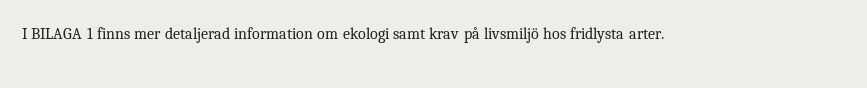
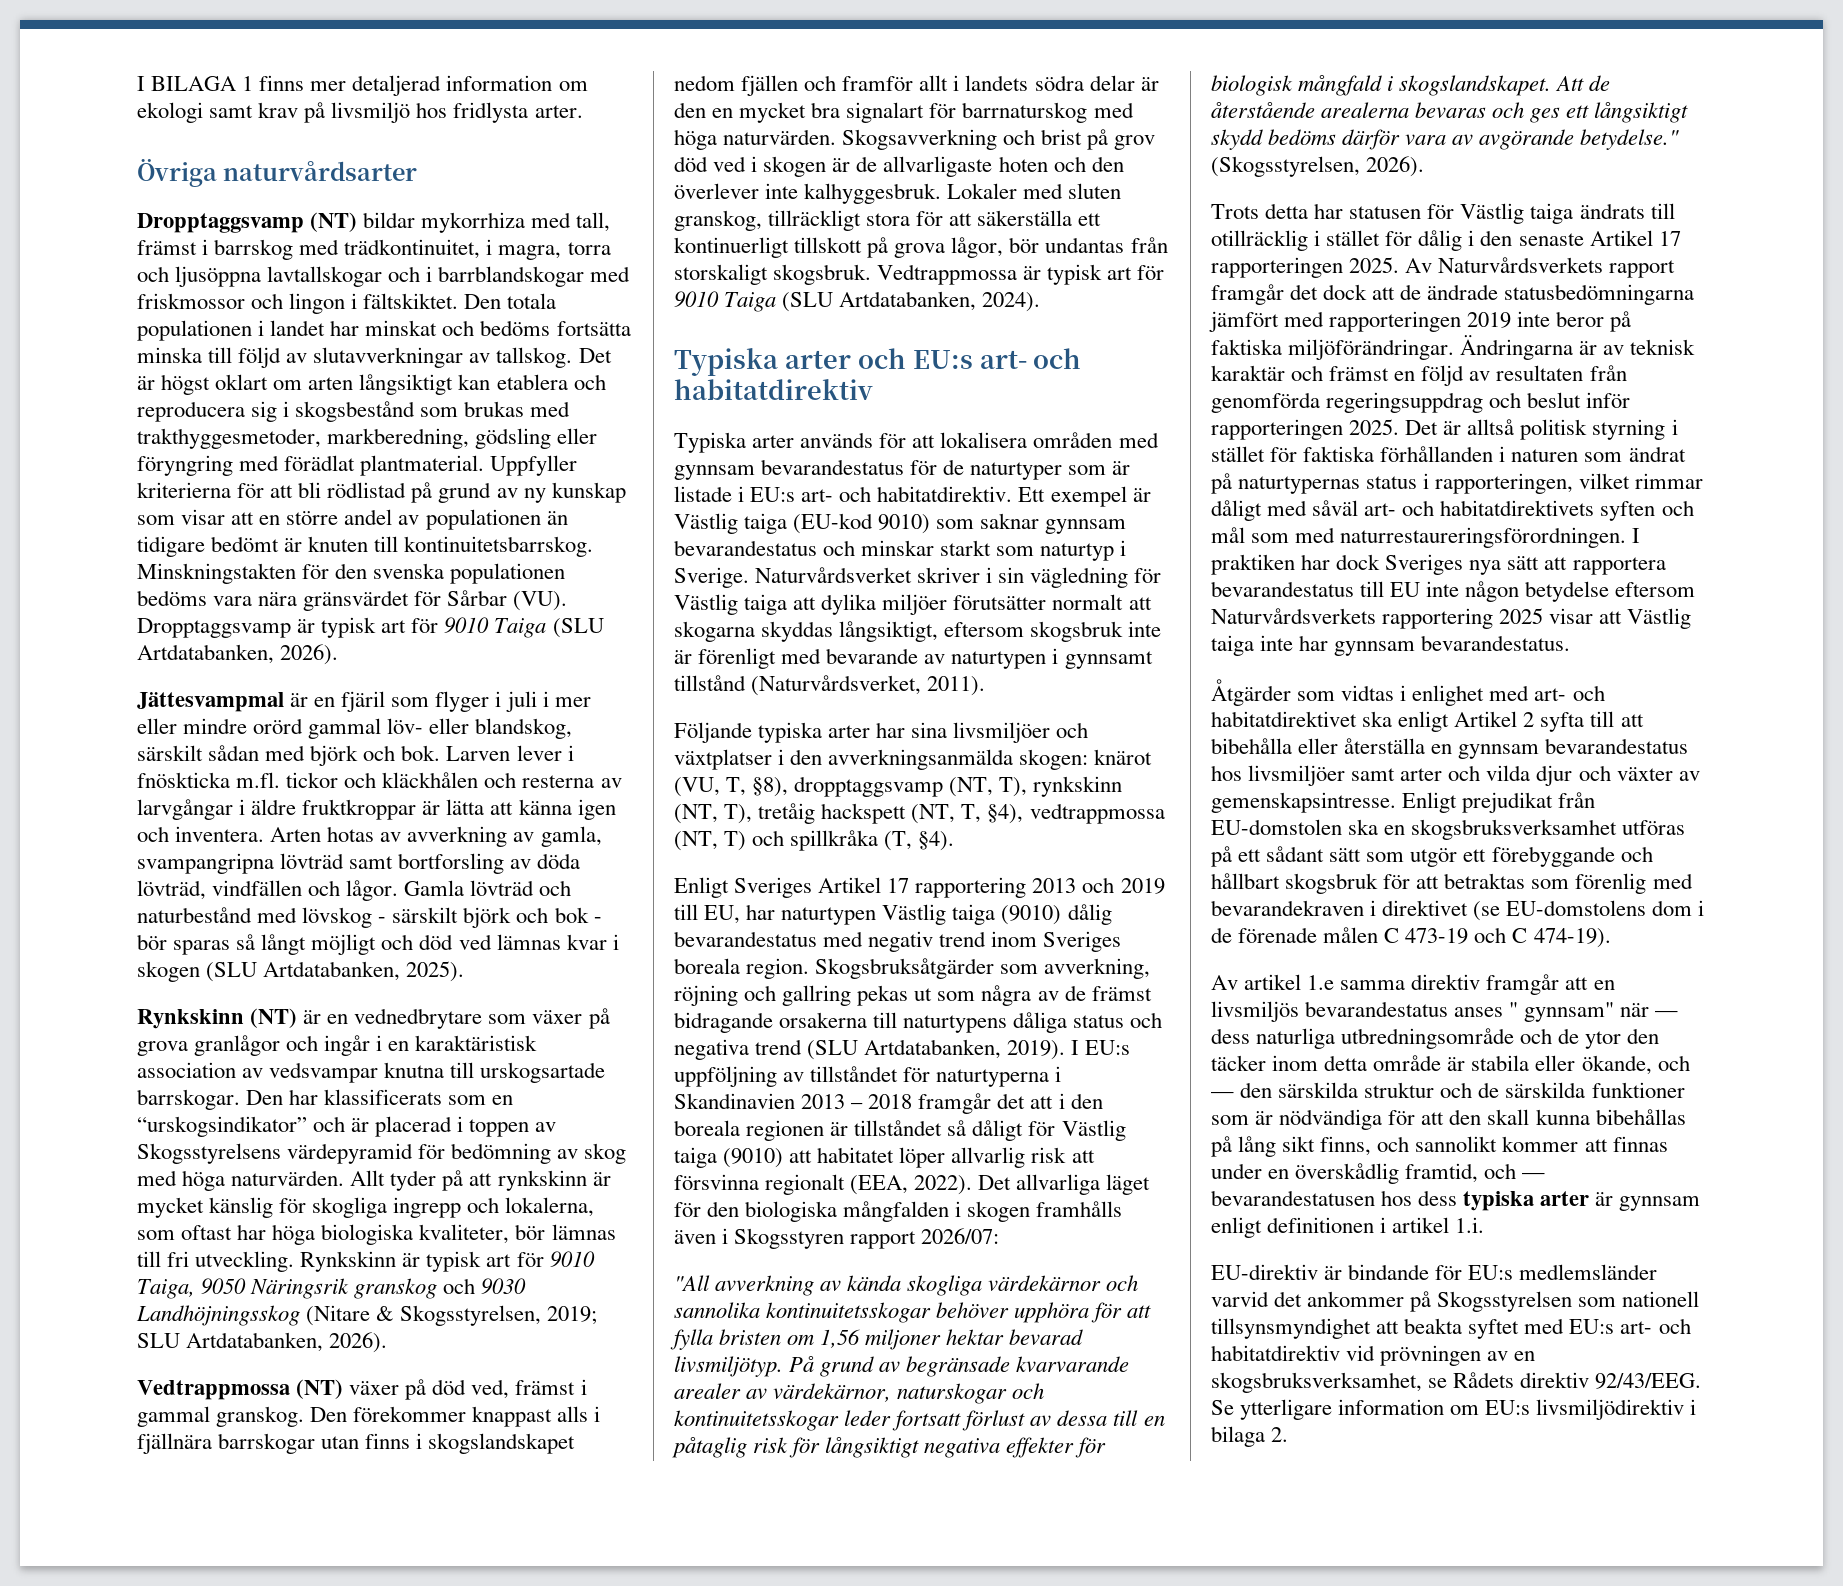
+ Övriga naturvårdsarter
+ Dropptaggsvamp (NT) bildar mykorrhiza med tall, främst i barrskog med trädkontinuitet, i magra, torra och ljusöppna lavtallskogar och i barrblandskogar med friskmossor och lingon i fältskiktet. Den totala populationen i landet har minskat och bedöms fortsätta minska till följd av slutavverkningar av tallskog. Det är högst oklart om arten långsiktigt kan etablera och reproducera sig i skogsbestånd som brukas med trakthyggesmetoder, markberedning, gödsling eller föryngring med förädlat plantmaterial. Uppfyller kriterierna för att bli rödlistad på grund av ny kunskap som visar att en större andel av populationen än tidigare bedömt är knuten till kontinuitetsbarrskog. Minskningstakten för den svenska populationen bedöms vara nära gränsvärdet för Sårbar (VU). Dropptaggsvamp är typisk art för 9010 Taiga (SLU Artdatabanken, 2026).
+ Jättesvampmal är en fjäril som flyger i juli i mer eller mindre orörd gammal löv- eller blandskog, särskilt sådan med björk och bok. Larven lever i fnöskticka m.fl. tickor och kläckhålen och resterna av larvgångar i äldre fruktkroppar är lätta att känna igen och inventera. Arten hotas av avverkning av gamla, svampangripna lövträd samt bortforsling av döda lövträd, vindfällen och lågor. Gamla lövträd och naturbestånd med lövskog - särskilt björk och bok - bör sparas så långt möjligt och död ved lämnas kvar i skogen (SLU Artdatabanken, 2025).
+ Rynkskinn (NT) är en vednedbrytare som växer på grova granlågor och ingår i en karaktäristisk association av vedsvampar knutna till urskogsartade barrskogar. Den har klassificerats som en “urskogsindikator” och är placerad i toppen av Skogsstyrelsens värdepyramid för bedömning av skog med höga naturvärden. Allt tyder på att rynkskinn är mycket känslig för skogliga ingrepp och lokalerna, som oftast har höga biologiska kvaliteter, bör lämnas till fri utveckling. Rynkskinn är typisk art för 9010 Taiga, 9050 Näringsrik granskog och 9030 Landhöjningsskog (Nitare & Skogsstyrelsen, 2019; SLU Artdatabanken, 2026).
+ Vedtrappmossa (NT) växer på död ved, främst i gammal granskog. Den förekommer knappast alls i fjällnära barrskogar utan finns i skogslandskapet nedom fjällen och framför allt i landets södra delar är den en mycket bra signalart för barrnaturskog med höga naturvärden. Skogsavverkning och brist på grov död ved i skogen är de allvarligaste hoten och den överlever inte kalhyggesbruk. Lokaler med sluten granskog, tillräckligt stora för att säkerställa ett kontinuerligt tillskott på grova lågor, bör undantas från storskaligt skogsbruk. Vedtrappmossa är typisk art för 9010 Taiga (SLU Artdatabanken, 2024).
+ Typiska arter och EU:s art- och habitatdirektiv
+ Typiska arter används för att lokalisera områden med gynnsam bevarandestatus för de naturtyper som är listade i EU:s art- och habitatdirektiv. Ett exempel är Västlig taiga (EU-kod 9010) som saknar gynnsam bevarandestatus och minskar starkt som naturtyp i Sverige. Naturvårdsverket skriver i sin vägledning för Västlig taiga att dylika miljöer förutsätter normalt att skogarna skyddas långsiktigt, eftersom skogsbruk inte är förenligt med bevarande av naturtypen i gynnsamt tillstånd (Naturvårdsverket, 2011).
+ Följande typiska arter har sina livsmiljöer och växtplatser i den avverkningsanmälda skogen: knärot (VU, T, §8), dropptaggsvamp (NT, T), rynkskinn (NT, T), tretåig hackspett (NT, T, §4), vedtrappmossa (NT, T) och spillkråka (T, §4).
+ Enligt Sveriges Artikel 17 rapportering 2013 och 2019 till EU, har naturtypen Västlig taiga (9010) dålig bevarandestatus med negativ trend inom Sveriges boreala region. Skogsbruksåtgärder som avverkning, röjning och gallring pekas ut som några av de främst bidragande orsakerna till naturtypens dåliga status och negativa trend (SLU Artdatabanken, 2019). I EU:s uppföljning av tillståndet för naturtyperna i Skandinavien 2013 – 2018 framgår det att i den boreala regionen är tillståndet så dåligt för Västlig taiga (9010) att habitatet löper allvarlig risk att försvinna regionalt (EEA, 2022). Det allvarliga läget för den biologiska mångfalden i skogen framhålls även i Skogsstyren rapport 2026/07:
+ "All avverkning av kända skogliga värdekärnor och sannolika kontinuitetsskogar behöver upphöra för att fylla bristen om 1,56 miljoner hektar bevarad livsmiljötyp. På grund av begränsade kvarvarande arealer av värdekärnor, naturskogar och kontinuitetsskogar leder fortsatt förlust av dessa till en påtaglig risk för långsiktigt negativa effekter för biologisk mångfald i skogslandskapet. Att de återstående arealerna bevaras och ges ett långsiktigt skydd bedöms därför vara av avgörande betydelse." (Skogsstyrelsen, 2026).
+ Trots detta har statusen för Västlig taiga ändrats till otillräcklig i stället för dålig i den senaste Artikel 17 rapporteringen 2025. Av Naturvårdsverkets rapport framgår det dock att de ändrade statusbedömningarna jämfört med rapporteringen 2019 inte beror på faktiska miljöförändringar. Ändringarna är av teknisk karaktär och främst en följd av resultaten från genomförda regeringsuppdrag och beslut inför rapporteringen 2025. Det är alltså politisk styrning i stället för faktiska förhållanden i naturen som ändrat på naturtypernas status i rapporteringen, vilket rimmar dåligt med såväl art- och habitatdirektivets syften och mål som med naturrestaureringsförordningen. I praktiken har dock Sveriges nya sätt att rapportera bevarandestatus till EU inte någon betydelse eftersom Naturvårdsverkets rapportering 2025 visar att Västlig taiga inte har gynnsam bevarandestatus.
+ Åtgärder som vidtas i enlighet med art- och habitatdirektivet ska enligt Artikel 2 syfta till att bibehålla eller återställa en gynnsam bevarandestatus hos livsmiljöer samt arter och vilda djur och växter av gemenskapsintresse. Enligt prejudikat från EU-domstolen ska en skogsbruksverksamhet utföras på ett sådant sätt som utgör ett förebyggande och hållbart skogsbruk för att betraktas som förenlig med bevarandekraven i direktivet (se EU-domstolens dom i de förenade målen C 473-19 och C 474-19).
+ Av artikel 1.e samma direktiv framgår att en livsmiljös bevarandestatus anses " gynnsam" när — dess naturliga utbredningsområde och de ytor den täcker inom detta område är stabila eller ökande, och — den särskilda struktur och de särskilda funktioner som är nödvändiga för att den skall kunna bibehållas på lång sikt finns, och sannolikt kommer att finnas under en överskådlig framtid, och — bevarandestatusen hos dess typiska arter är gynnsam enligt definitionen i artikel 1.i.
+ EU-direktiv är bindande för EU:s medlemsländer varvid det ankommer på Skogsstyrelsen som nationell tillsynsmyndighet att beakta syftet med EU:s art- och habitatdirektiv vid prövningen av en skogsbruksverksamhet, se Rådets direktiv 92/43/EEG. Se ytterligare information om EU:s livsmiljödirektiv i bilaga 2.

